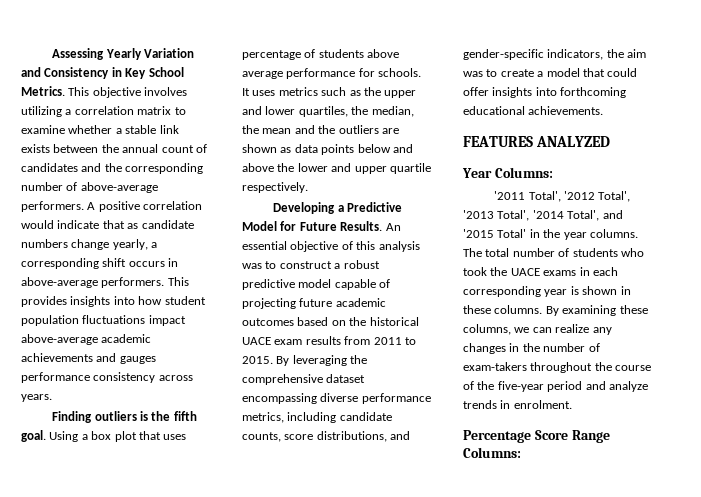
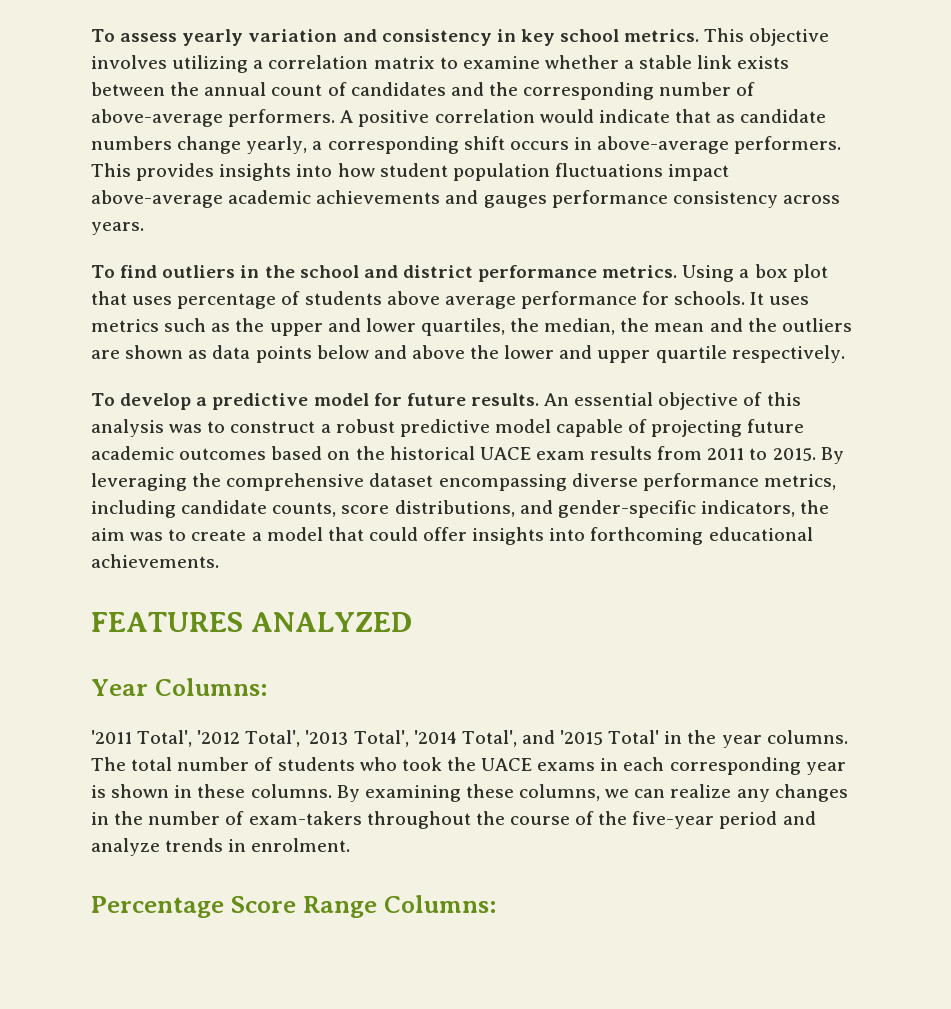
- Assessing Yearly Variation and Consistency in Key School Metrics.
+ To assess yearly variation and consistency in key school metrics.
- Finding outliers is the fifth goal.
+ To find outliers in the school and district performance metrics.
- Developing a Predictive Model for Future Results.
+ To develop a predictive model for future results.

